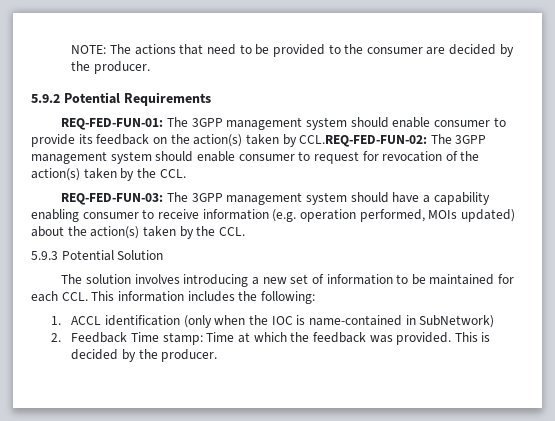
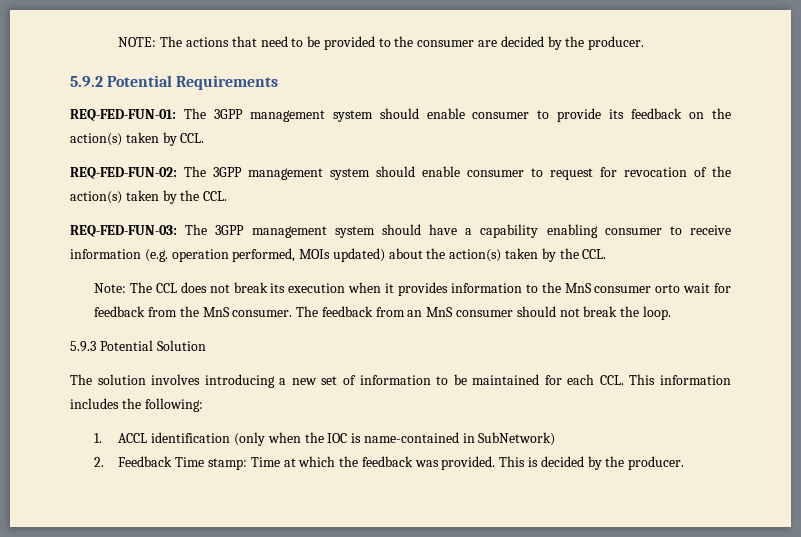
- REQ-FED-FUN-01: The 3GPP management system should enable consumer to provide its feedback on the action(s) taken by CCL.REQ-FED-FUN-02: The 3GPP management system should enable consumer to request for revocation of the action(s) taken by the CCL.
+ REQ-FED-FUN-01: The 3GPP management system should enable consumer to provide its feedback on the action(s) taken by CCL.
+ REQ-FED-FUN-02: The 3GPP management system should enable consumer to request for revocation of the action(s) taken by the CCL.
+ Note: The CCL does not break its execution when it provides information to the MnS consumer orto wait for feedback from the MnS consumer. The feedback from an MnS consumer should not break the loop.

